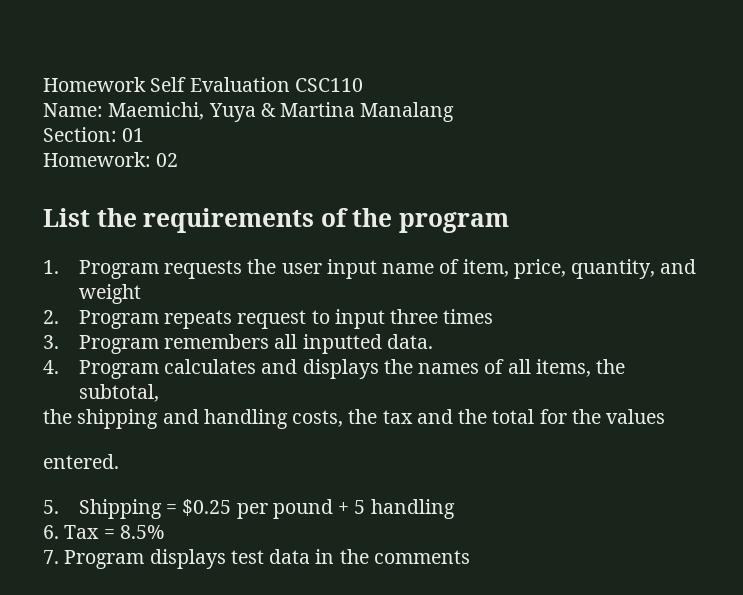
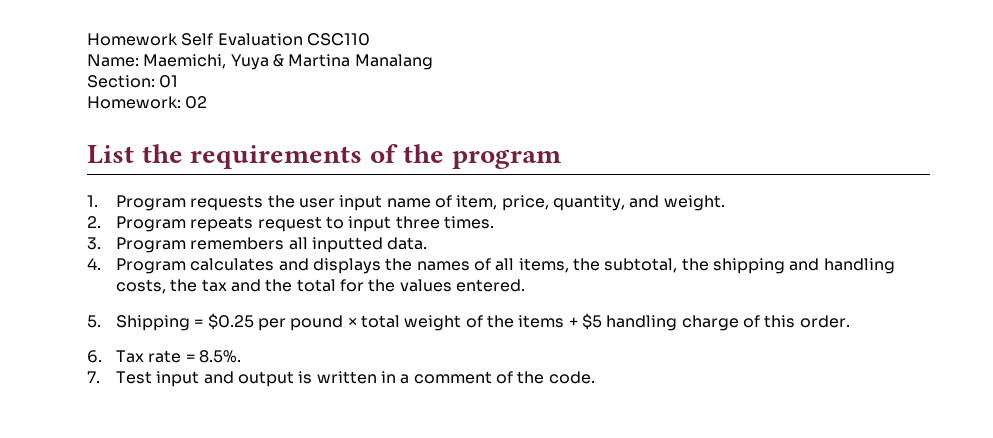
- 1. Program requests the user input name of item, price, quantity, and weight
+ 1. Program requests the user input name of item, price, quantity, and weight.
- 2. Program repeats request to input three times
+ 2. Program repeats request to input three times.
- 4. Program calculates and displays the names of all items, the subtotal,
- the shipping and handling costs, the tax and the total for the values
- entered.
+ 4. Program calculates and displays the names of all items, the subtotal, the shipping and handling costs, the tax and the total for the values entered.
- 5. Shipping = $0.25 per pound + 5 handling
- 6. Tax = 8.5%
- 7. Program displays test data in the comments
+ 5. Shipping = $0.25 per pound × total weight of the items + $5 handling charge of this order.
+ 6. Tax rate = 8.5%.
+ 7. Test input and output is written in a comment of the code.

